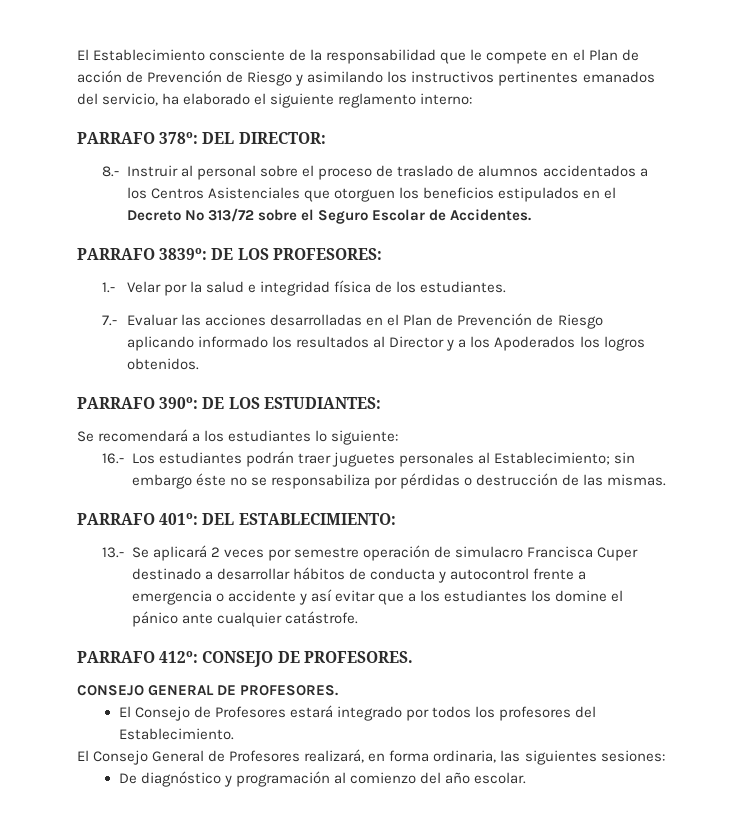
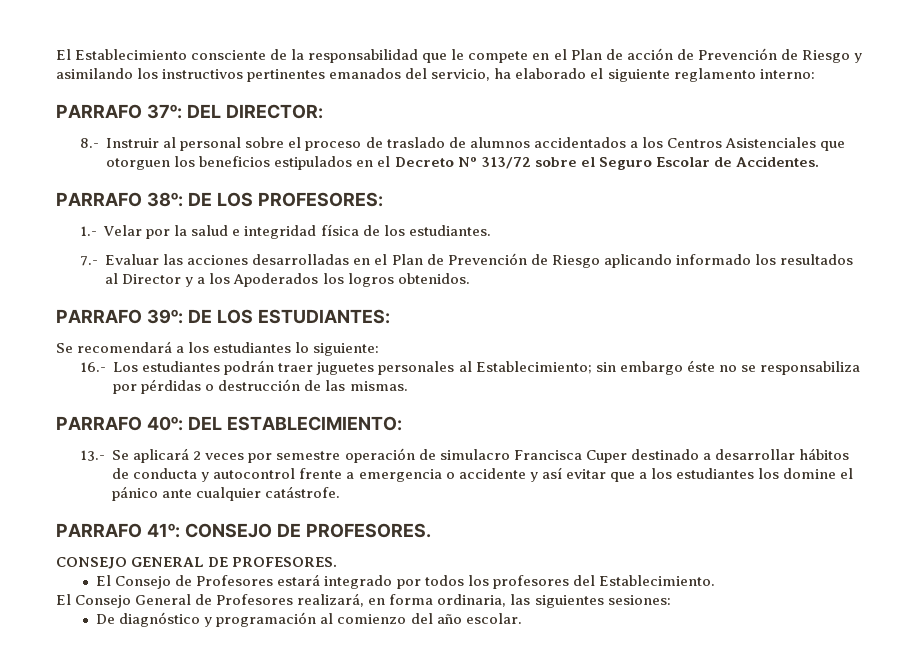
- PARRAFO 378º: DEL DIRECTOR:
+ PARRAFO 37º: DEL DIRECTOR:
- PARRAFO 3839º: DE LOS PROFESORES:
+ PARRAFO 38º: DE LOS PROFESORES:
- PARRAFO 390º: DE LOS ESTUDIANTES:
+ PARRAFO 39º: DE LOS ESTUDIANTES:
- PARRAFO 401º: DEL ESTABLECIMIENTO:
+ PARRAFO 40º: DEL ESTABLECIMIENTO:
- PARRAFO 412º: CONSEJO DE PROFESORES.
+ PARRAFO 41º: CONSEJO DE PROFESORES.

